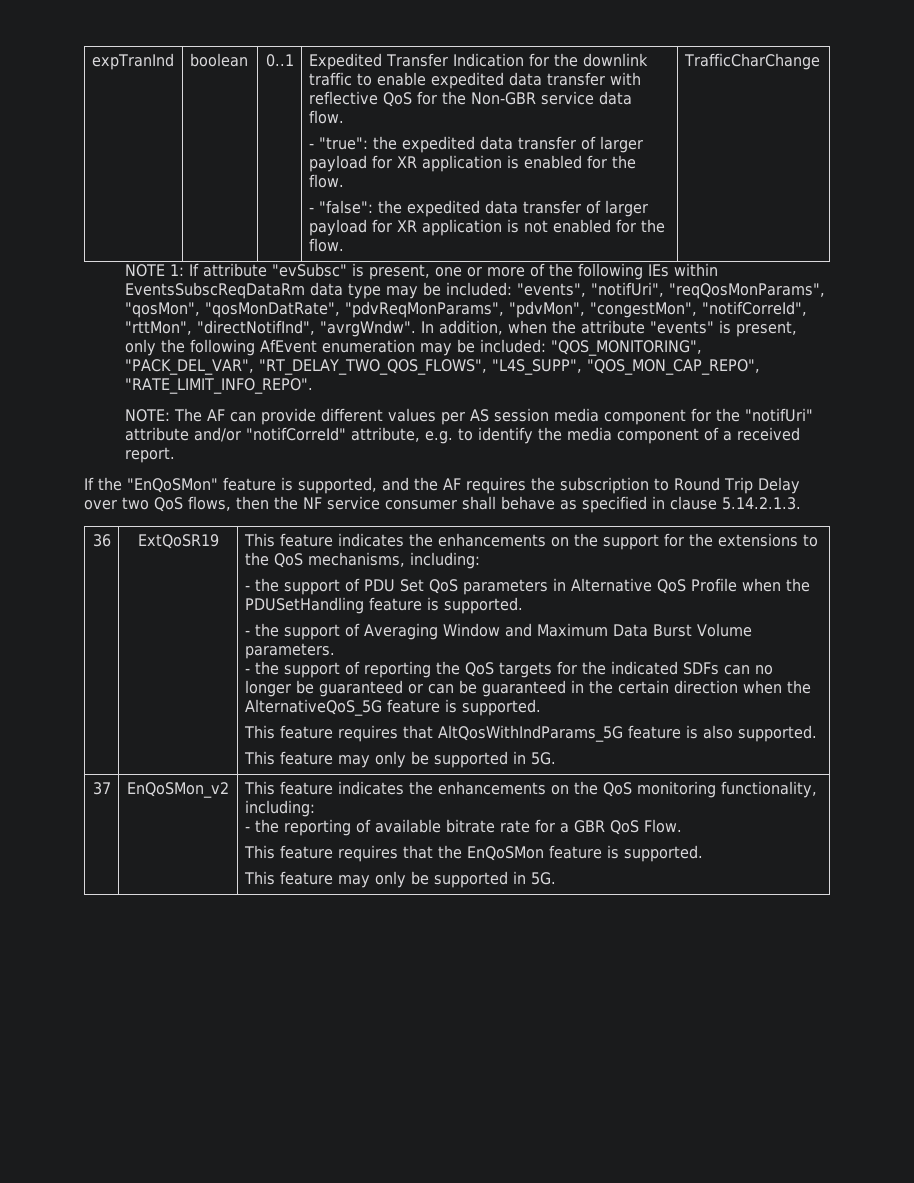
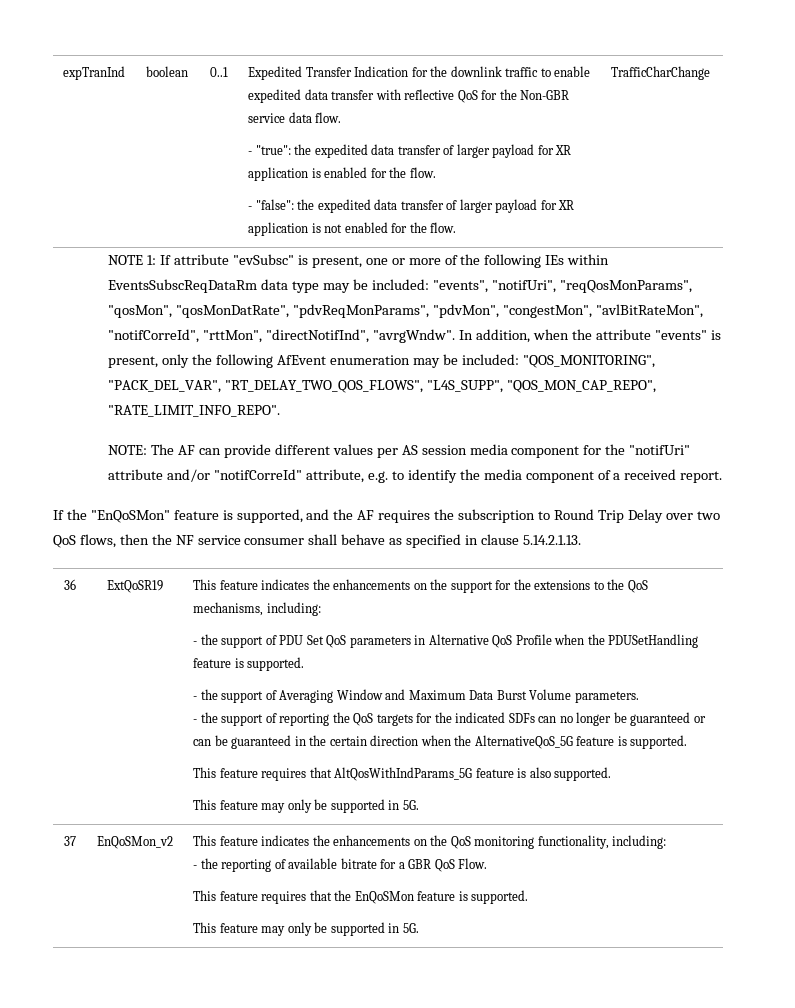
- NOTE 1: If attribute "evSubsc" is present, one or more of the following IEs within EventsSubscReqDataRm data type may be included: "events", "notifUri", "reqQosMonParams", "qosMon", "qosMonDatRate", "pdvReqMonParams", "pdvMon", "congestMon", "notifCorreId", "rttMon", "directNotifInd", "avrgWndw".
+ NOTE 1: If attribute "evSubsc" is present, one or more of the following IEs within EventsSubscReqDataRm data type may be included: "events", "notifUri", "reqQosMonParams", "qosMon", "qosMonDatRate", "pdvReqMonParams", "pdvMon", "congestMon", "avlBitRateMon", "notifCorreId", "rttMon", "directNotifInd", "avrgWndw".
- If the "EnQoSMon" feature is supported, and the AF requires the subscription to Round Trip Delay over two QoS flows, then the NF service consumer shall behave as specified in clause 5.14.2.1.3.
+ If the "EnQoSMon" feature is supported, and the AF requires the subscription to Round Trip Delay over two QoS flows, then the NF service consumer shall behave as specified in clause 5.14.2.1.13.
- - the reporting of available bitrate rate for a GBR QoS Flow.
+ - the reporting of available bitrate for a GBR QoS Flow.

